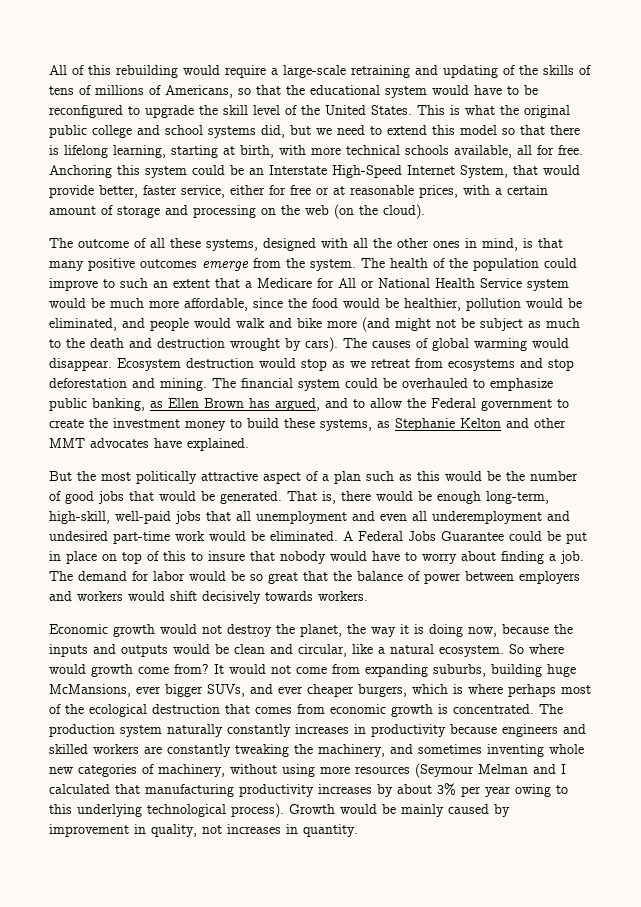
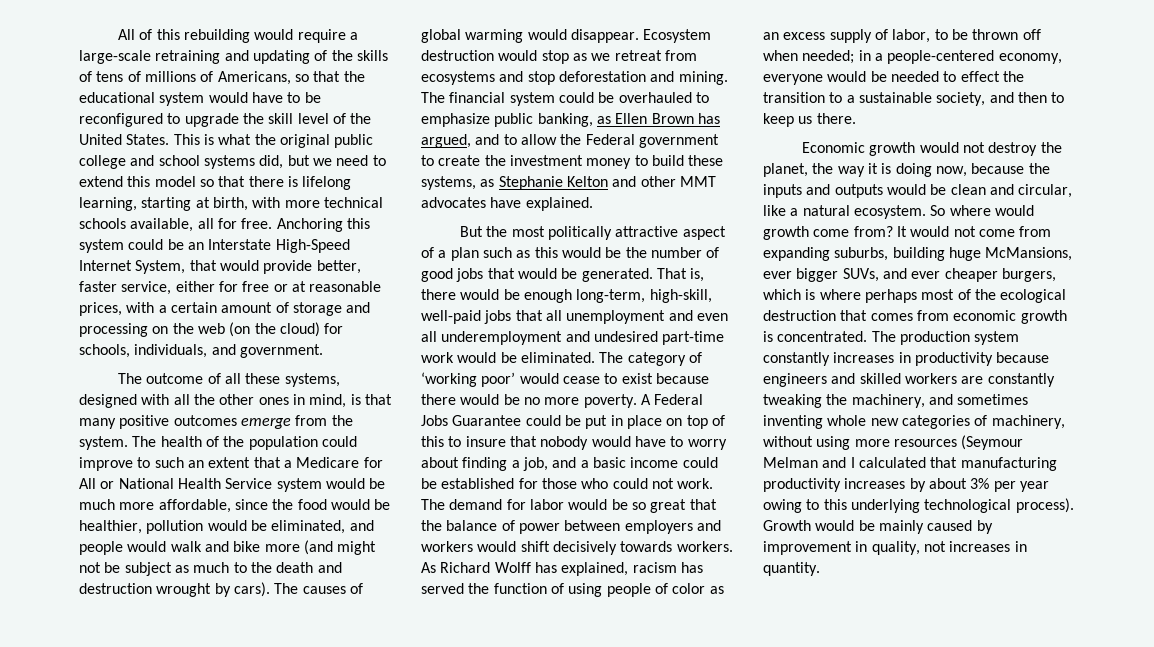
- Anchoring this system could be an Interstate High-Speed Internet System, that would provide better, faster service, either for free or at reasonable prices, with a certain amount of storage and processing on the web (on the cloud).
+ Anchoring this system could be an Interstate High-Speed Internet System, that would provide better, faster service, either for free or at reasonable prices, with a certain amount of storage and processing on the web (on the cloud) for schools, individuals, and government.
+ The category of ‘working poor’ would cease to exist because there would be no more poverty.
- A Federal Jobs Guarantee could be put in place on top of this to insure that nobody would have to worry about finding a job.
+ A Federal Jobs Guarantee could be put in place on top of this to insure that nobody would have to worry about finding a job, and a basic income could be established for those who could not work.
+ As Richard Wolff has explained, racism has served the function of using people of color as an excess supply of labor, to be thrown off when needed; in a people-centered economy, everyone would be needed to effect the transition to a sustainable society, and then to keep us there.
- The production system naturally constantly increases in productivity because engineers and skilled workers are constantly tweaking the machinery, and sometimes inventing whole new categories of machinery, without using more resources (Seymour Melman and I calculated that manufacturing productivity increases by about 3% per year owing to this underlying technological process).
+ The production system constantly increases in productivity because engineers and skilled workers are constantly tweaking the machinery, and sometimes inventing whole new categories of machinery, without using more resources (Seymour Melman and I calculated that manufacturing productivity increases by about 3% per year owing to this underlying technological process).

